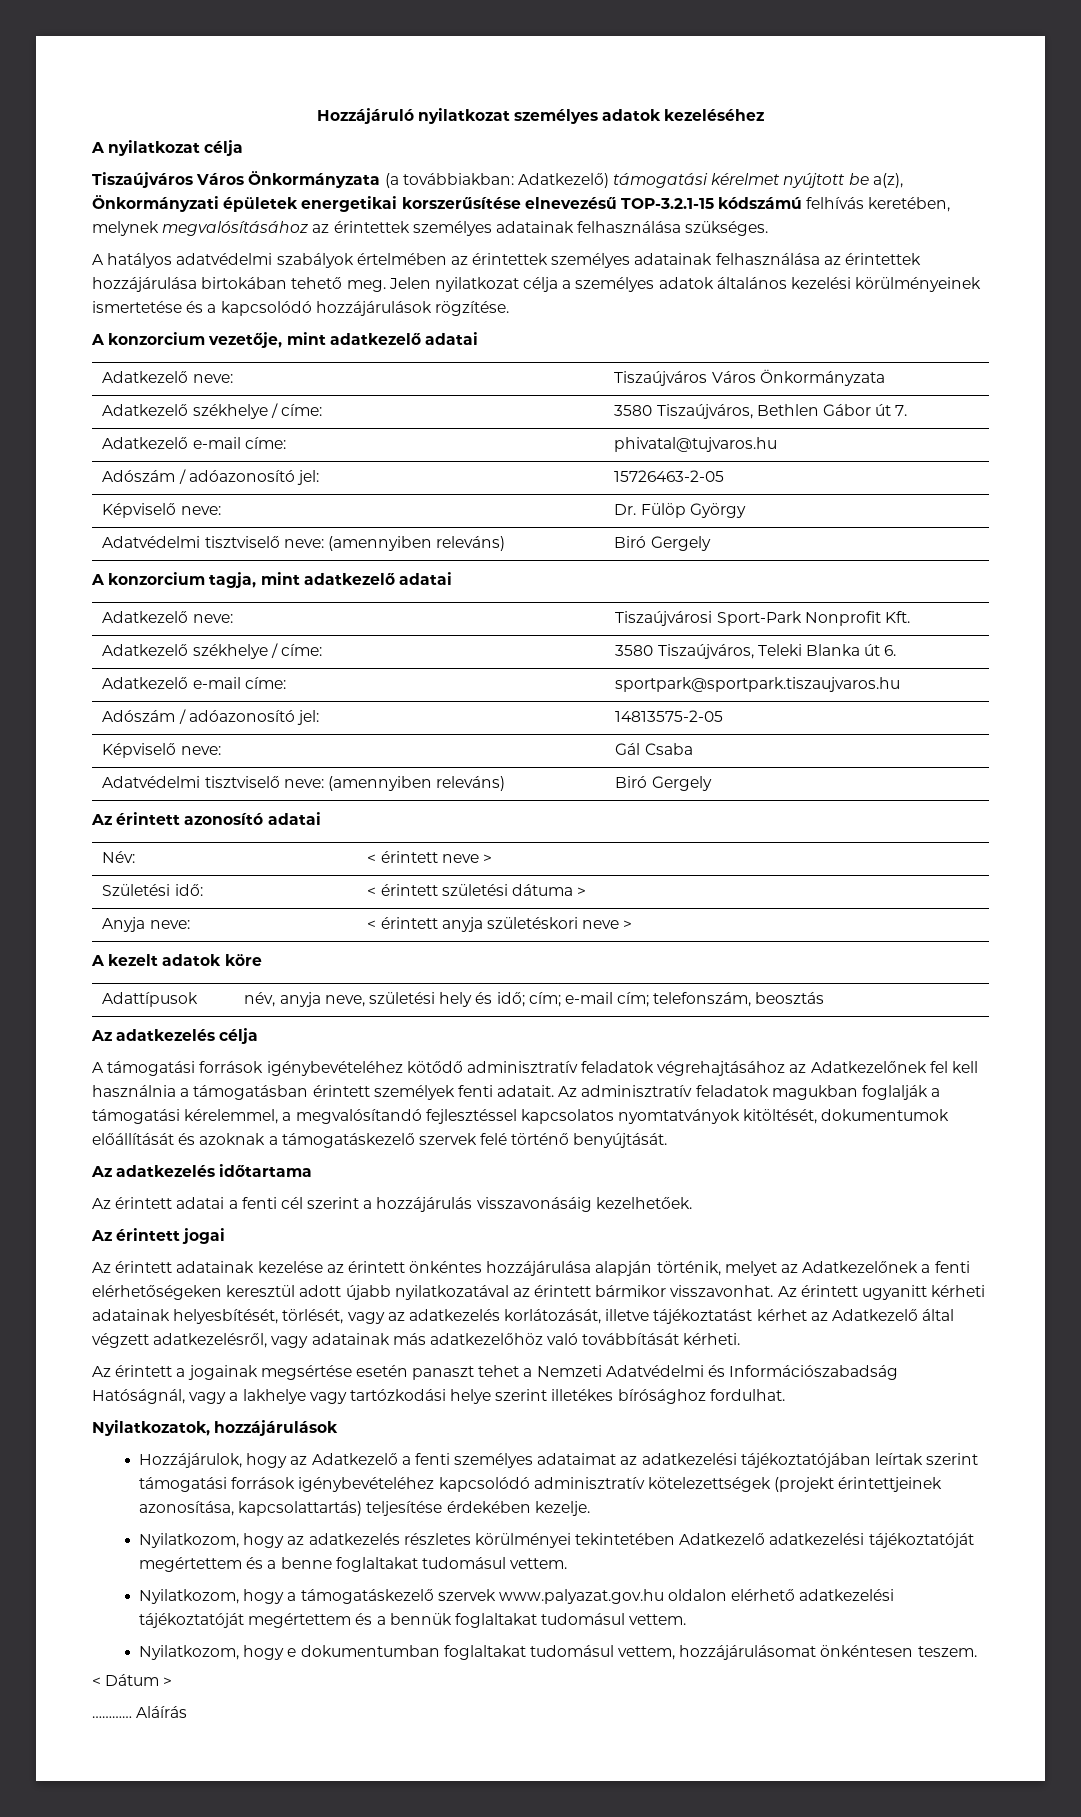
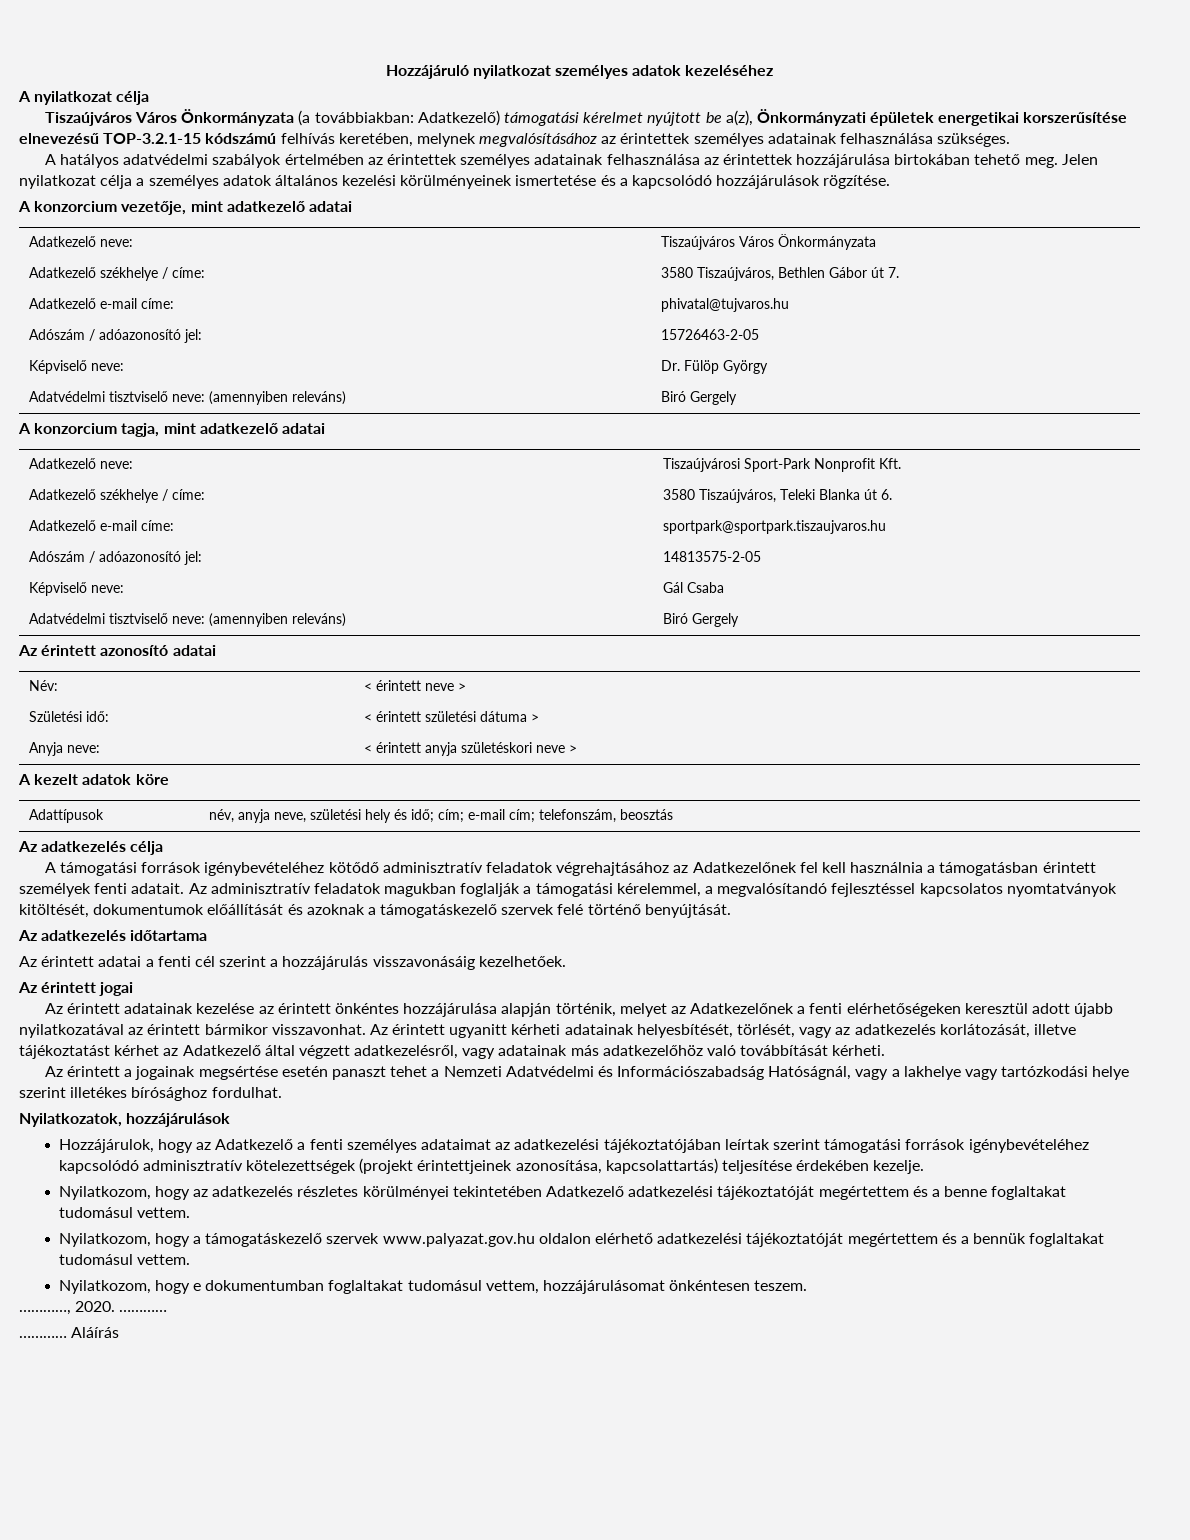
- < Dátum >
+ …………, 2020. …………

